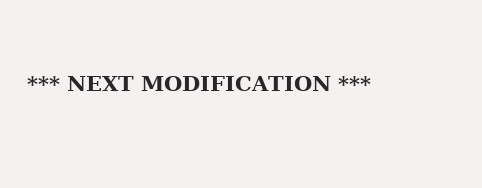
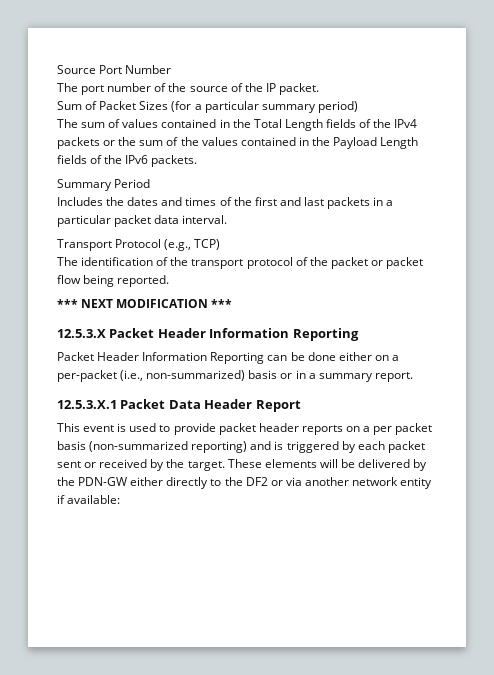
+ Source Port Number
+ The port number of the source of the IP packet.
+ Sum of Packet Sizes (for a particular summary period)
+ The sum of values contained in the Total Length fields of the IPv4 packets or the sum of the values contained in the Payload Length fields of the IPv6 packets.
+ Summary Period
+ Includes the dates and times of the first and last packets in a particular packet data interval.
+ Transport Protocol (e.g., TCP)
+ The identification of the transport protocol of the packet or packet flow being reported.
  *** NEXT MODIFICATION ***
+ 12.5.3.X Packet Header Information Reporting
+ Packet Header Information Reporting can be done either on a per-packet (i.e., non-summarized) basis or in a summary report.
+ 12.5.3.X.1 Packet Data Header Report
+ This event is used to provide packet header reports on a per packet basis (non-summarized reporting) and is triggered by each packet sent or received by the target. These elements will be delivered by the PDN-GW either directly to the DF2 or via another network entity if available:

